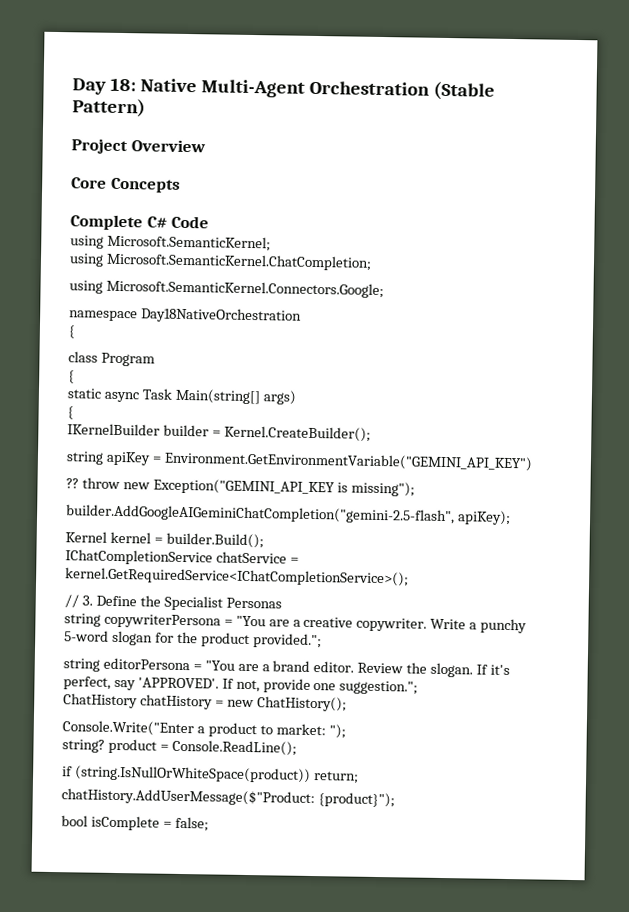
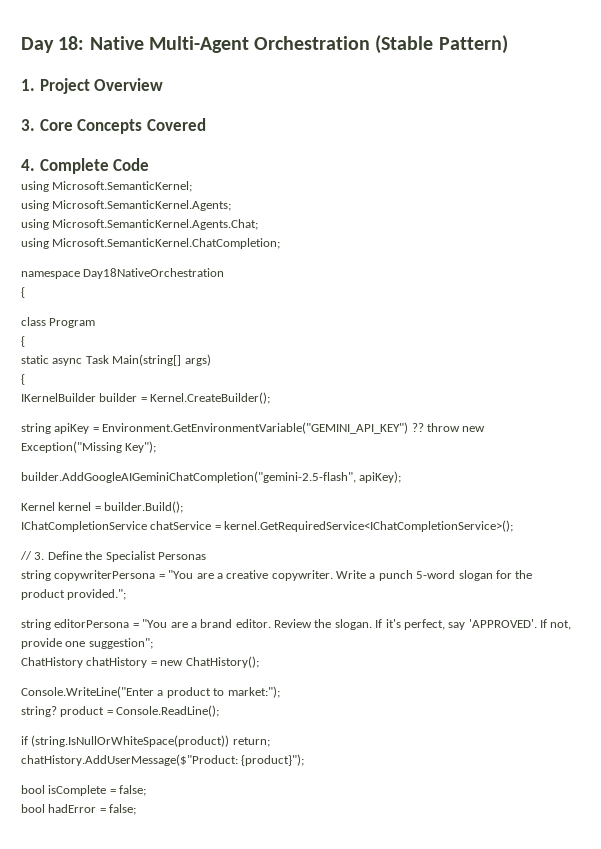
- Project Overview
+ 1. Project Overview
- Core Concepts
- Complete C# Code
+ 3. Core Concepts Covered
+ 4. Complete Code
+ using Microsoft.SemanticKernel.Agents;
+ using Microsoft.SemanticKernel.Agents.Chat;
  using Microsoft.SemanticKernel.ChatCompletion;
- using Microsoft.SemanticKernel.Connectors.Google;
- string apiKey = Environment.GetEnvironmentVariable("GEMINI_API_KEY")
- ?? throw new Exception("GEMINI_API_KEY is missing");
+ string apiKey = Environment.GetEnvironmentVariable("GEMINI_API_KEY") ?? throw new Exception("Missing Key");
- Write a punchy 5-word slogan for the product provided.";
+ Write a punch 5-word slogan for the product provided.";
- If not, provide one suggestion.";
+ If not, provide one suggestion";
- Console.Write("Enter a product to market: ");
+ Console.WriteLine("Enter a product to market:");
+ bool hadError = false;

